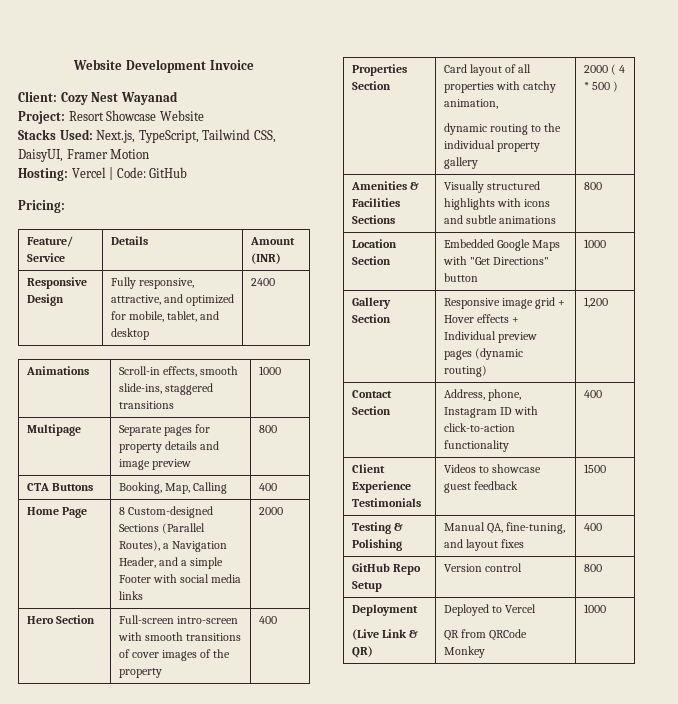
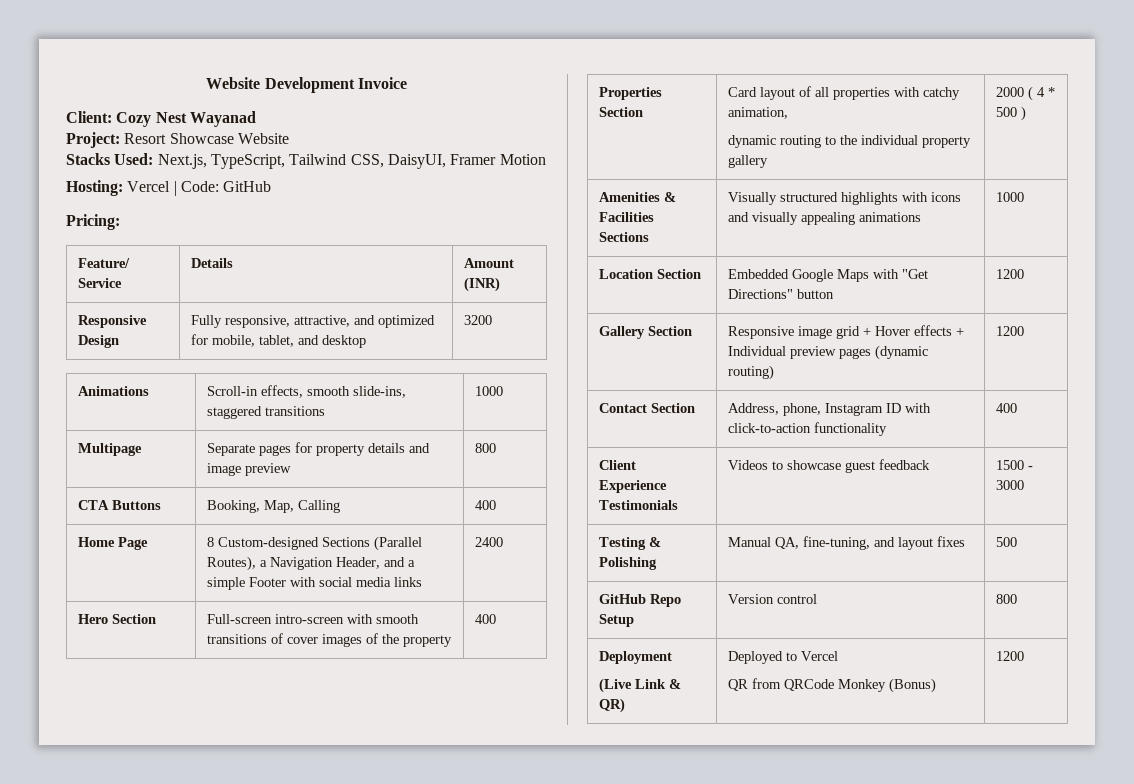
- Responsive Design | Fully responsive, attractive, and optimized for mobile, tablet, and desktop | 2400
+ Responsive Design | Fully responsive, attractive, and optimized for mobile, tablet, and desktop | 3200
- Home Page | 8 Custom-designed Sections (Parallel Routes), a Navigation Header, and a simple Footer with social media links | 2000
+ Home Page | 8 Custom-designed Sections (Parallel Routes), a Navigation Header, and a simple Footer with social media links | 2400
- Amenities & Facilities Sections | Visually structured highlights with icons and subtle animations | 800
+ Amenities & Facilities Sections | Visually structured highlights with icons and visually appealing animations | 1000
- Location Section | Embedded Google Maps with "Get Directions" button | 1000
+ Location Section | Embedded Google Maps with "Get Directions" button | 1200
- Gallery Section | Responsive image grid + Hover effects + Individual preview pages (dynamic routing) | 1,200
+ Gallery Section | Responsive image grid + Hover effects + Individual preview pages (dynamic routing) | 1200
- Client Experience Testimonials | Videos to showcase guest feedback | 1500
+ Client Experience Testimonials | Videos to showcase guest feedback | 1500 - 3000
- Testing & Polishing | Manual QA, fine-tuning, and layout fixes | 400
+ Testing & Polishing | Manual QA, fine-tuning, and layout fixes | 500
  Deployment
  (Live Link & QR) | Deployed to Vercel
- QR from QRCode Monkey | 1000
+ QR from QRCode Monkey (Bonus) | 1200

